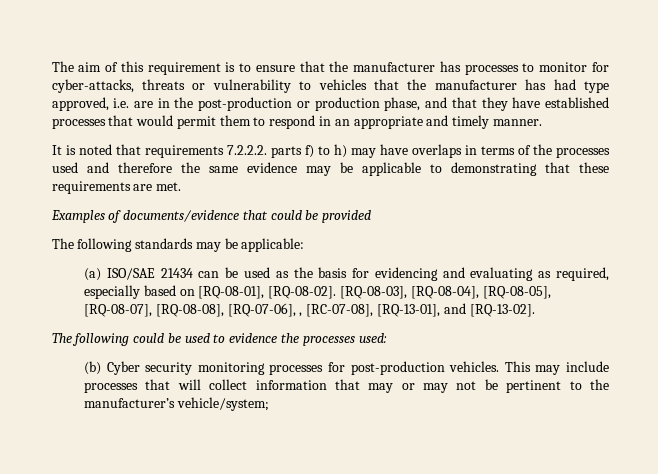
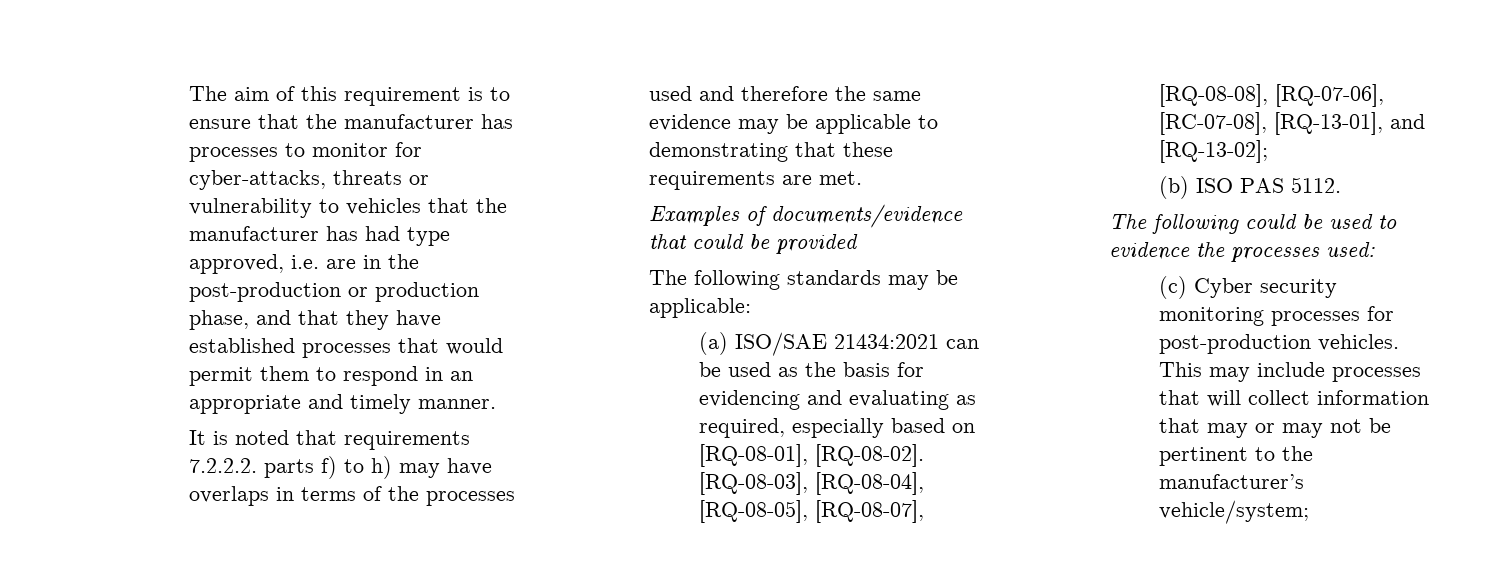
- (a) ISO/SAE 21434 can be used as the basis for evidencing and evaluating as required, especially based on [RQ-08-01], [RQ-08-02].
+ (a) ISO/SAE 21434:2021 can be used as the basis for evidencing and evaluating as required, especially based on [RQ-08-01], [RQ-08-02].
- [RQ-08-03], [RQ-08-04], [RQ-08-05], [RQ-08-07], [RQ-08-08], [RQ-07-06], , [RC-07-08], [RQ-13-01], and [RQ-13-02].
+ [RQ-08-03], [RQ-08-04], [RQ-08-05], [RQ-08-07], [RQ-08-08], [RQ-07-06], [RC-07-08], [RQ-13-01], and [RQ-13-02];
+ (b) ISO PAS 5112.
- (b) Cyber security monitoring processes for post-production vehicles.
+ (c) Cyber security monitoring processes for post-production vehicles.

